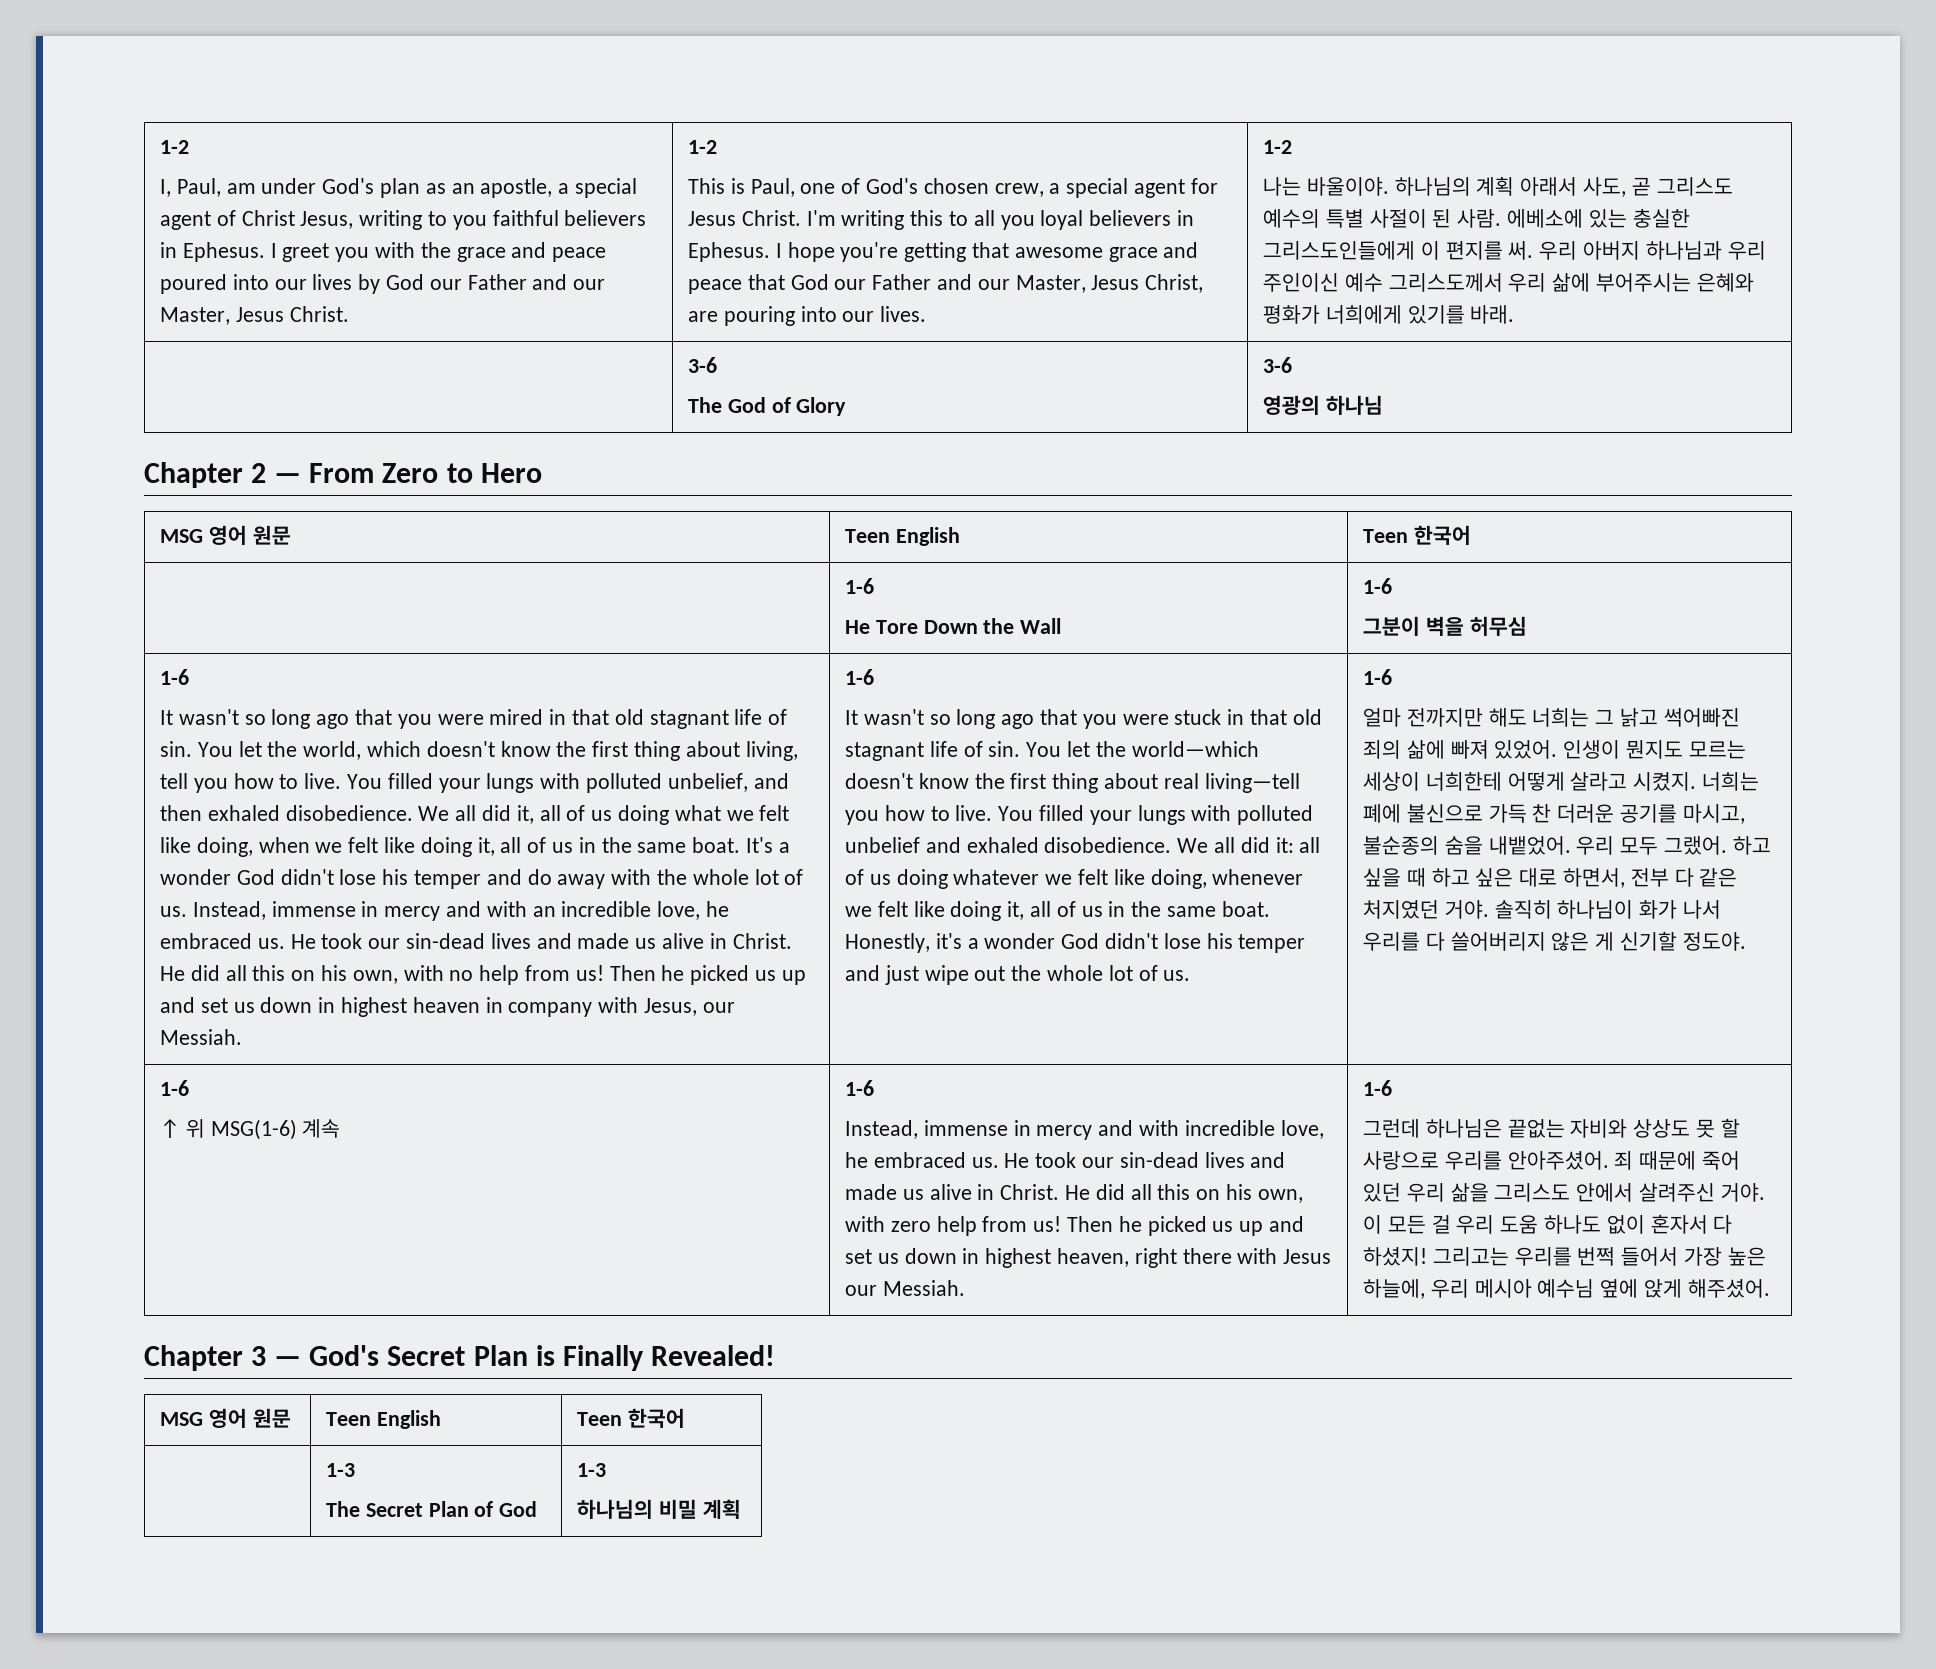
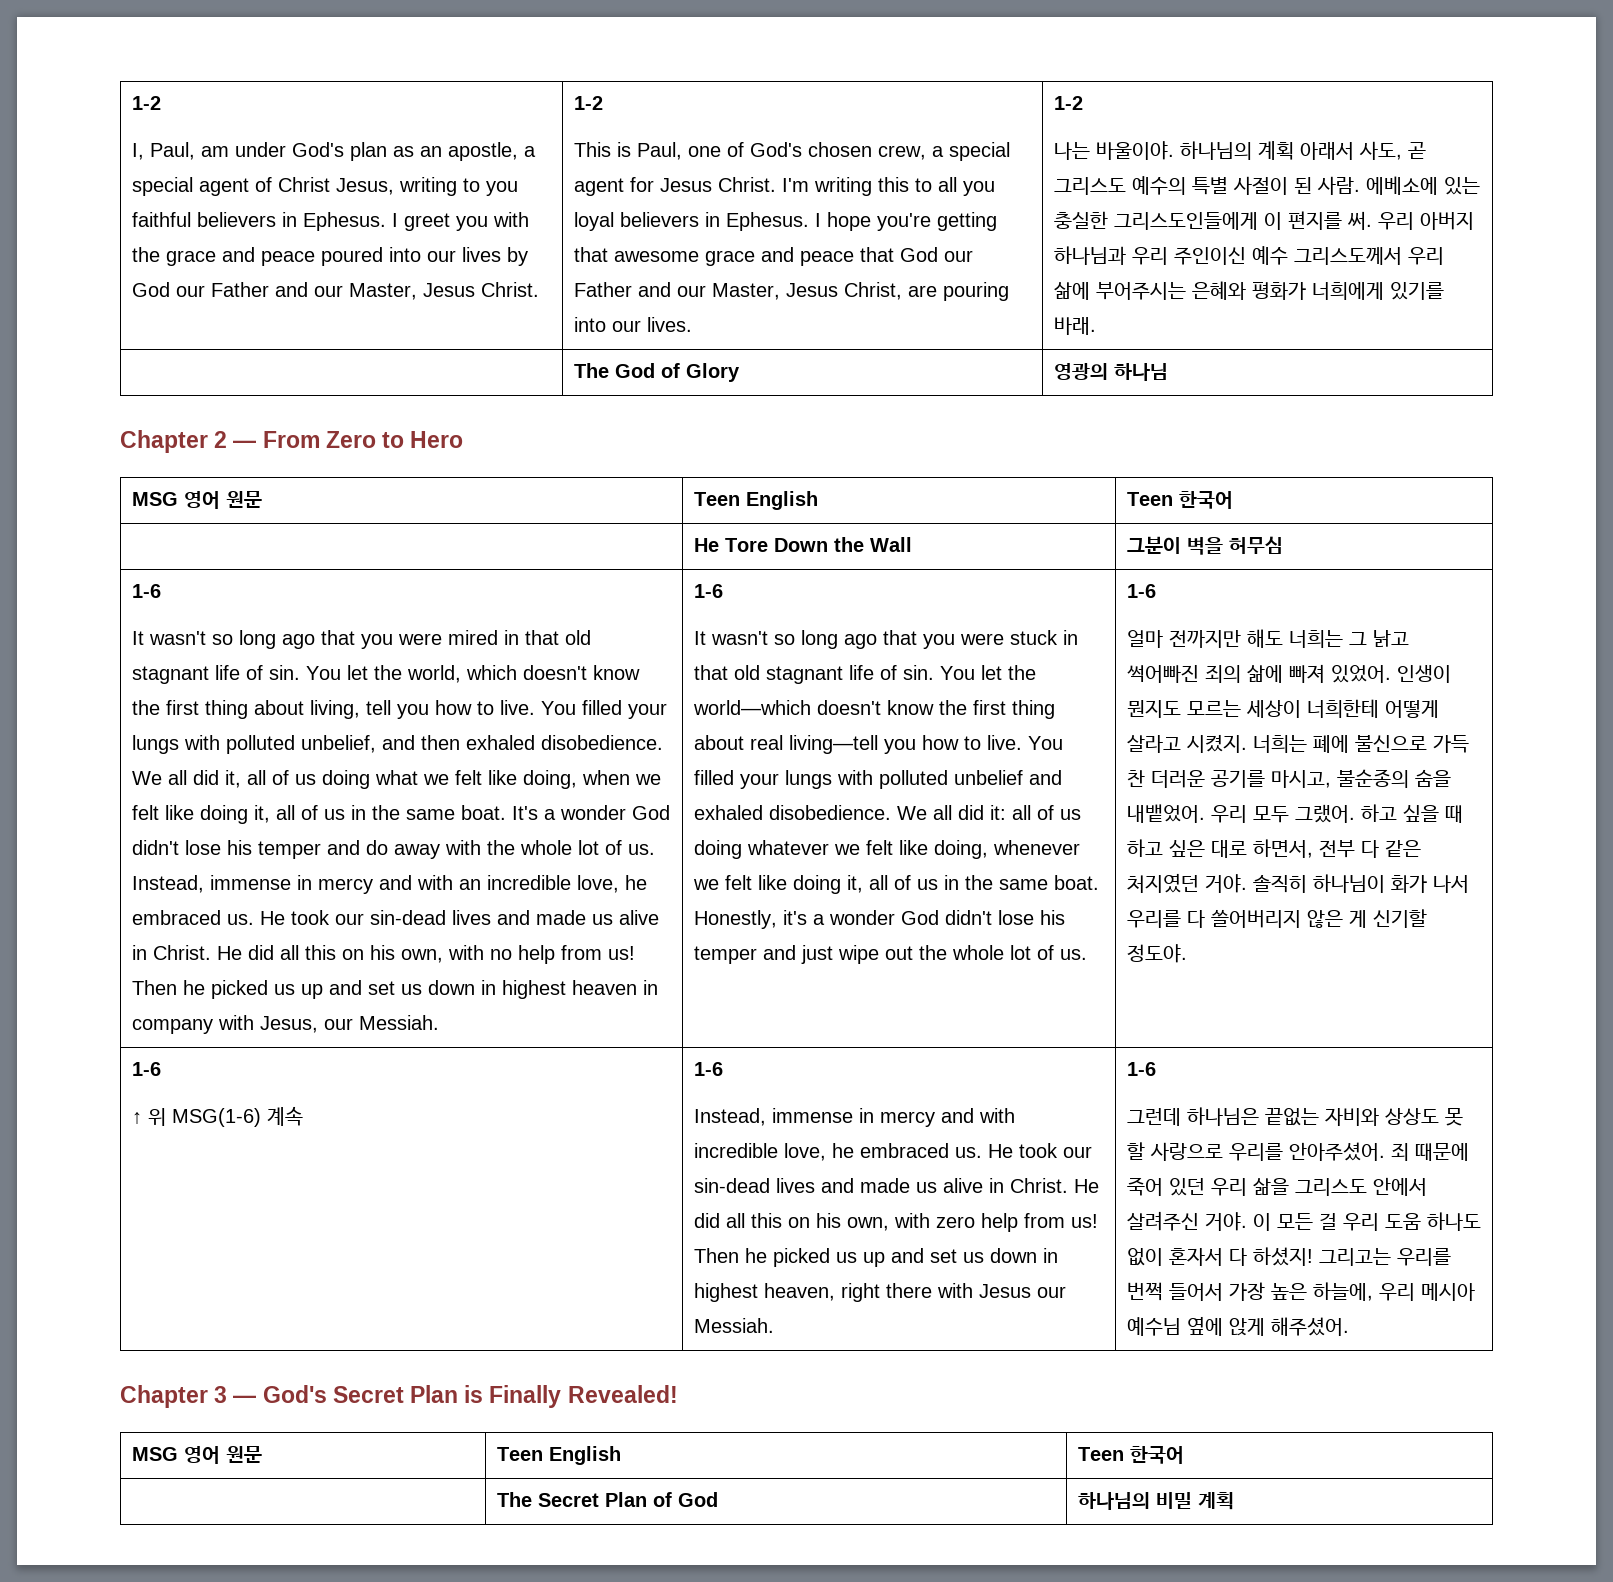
  우리 아버지 하나님과 우리 주인이신 예수 그리스도께서 우리 삶에 부어주시는 은혜와 평화가 너희에게 있기를 바래.
- | 3-6
- The God of Glory | 3-6
- 영광의 하나님
+ | The God of Glory | 영광의 하나님
  Chapter 2 — From Zero to Hero
  MSG 영어 원문 | Teen English | Teen 한국어
- | 1-6
- He Tore Down the Wall | 1-6
- 그분이 벽을 허무심
+ | He Tore Down the Wall | 그분이 벽을 허무심
  Chapter 3 — God's Secret Plan is Finally Revealed!
  MSG 영어 원문 | Teen English | Teen 한국어
- | 1-3
- The Secret Plan of God | 1-3
- 하나님의 비밀 계획
+ | The Secret Plan of God | 하나님의 비밀 계획

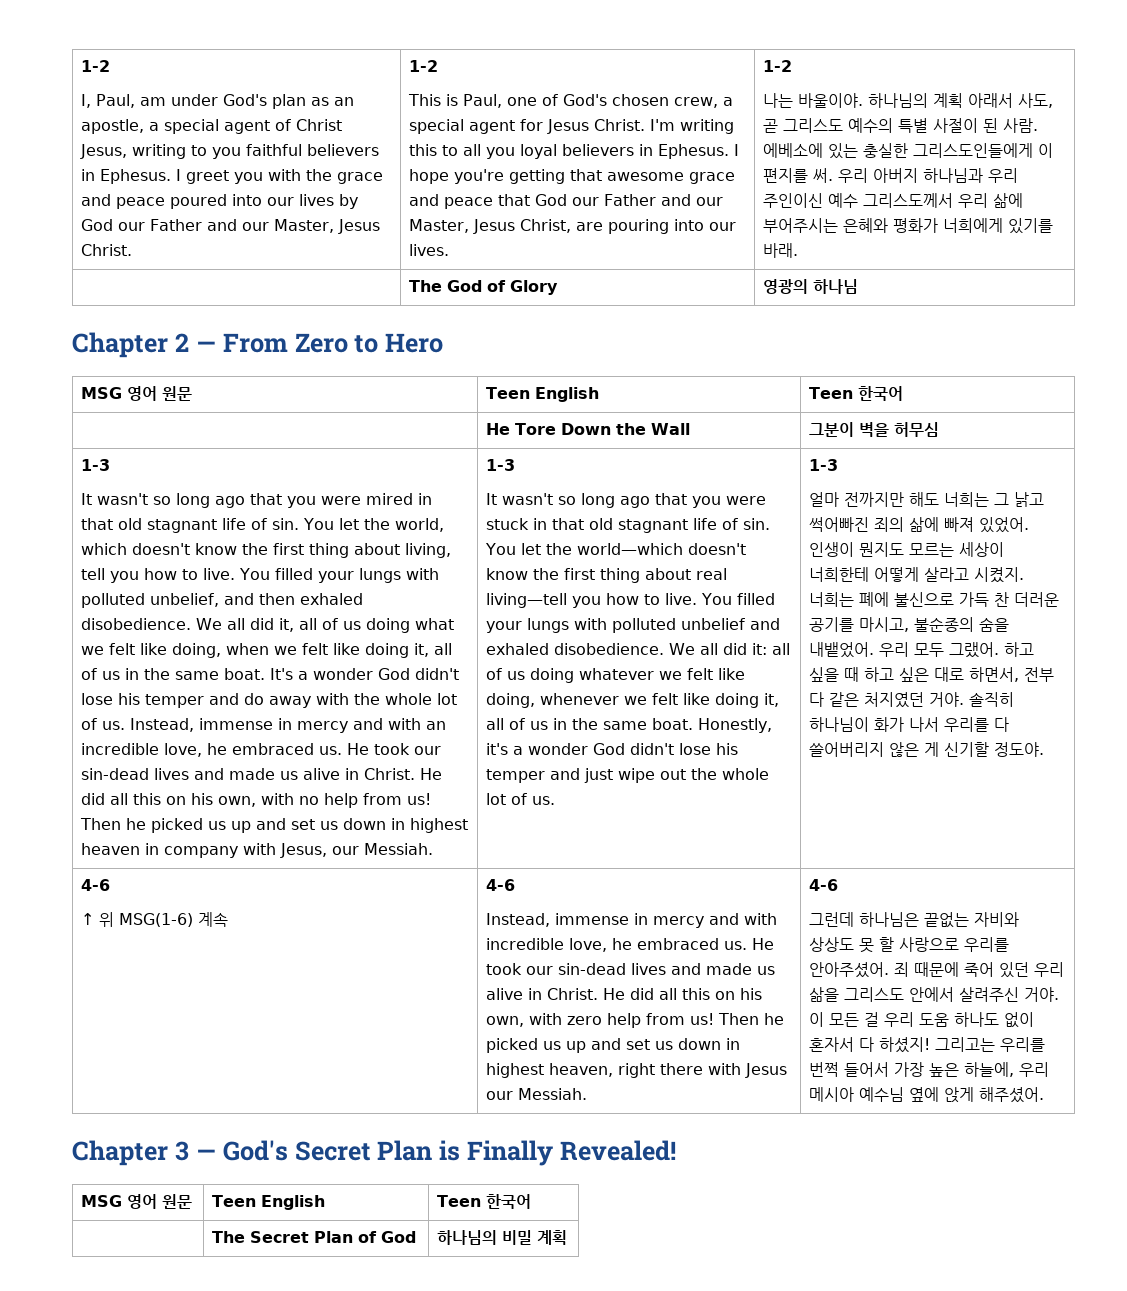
  | He Tore Down the Wall | 그분이 벽을 허무심
- 1-6
+ 1-3
- Then he picked us up and set us down in highest heaven in company with Jesus, our Messiah. | 1-6
+ Then he picked us up and set us down in highest heaven in company with Jesus, our Messiah. | 1-3
- Honestly, it's a wonder God didn't lose his temper and just wipe out the whole lot of us. | 1-6
+ Honestly, it's a wonder God didn't lose his temper and just wipe out the whole lot of us. | 1-3
  솔직히 하나님이 화가 나서 우리를 다 쓸어버리지 않은 게 신기할 정도야.
- 1-6
+ 4-6
- ↑ 위 MSG(1-6) 계속 | 1-6
+ ↑ 위 MSG(1-6) 계속 | 4-6
- Then he picked us up and set us down in highest heaven, right there with Jesus our Messiah. | 1-6
+ Then he picked us up and set us down in highest heaven, right there with Jesus our Messiah. | 4-6

